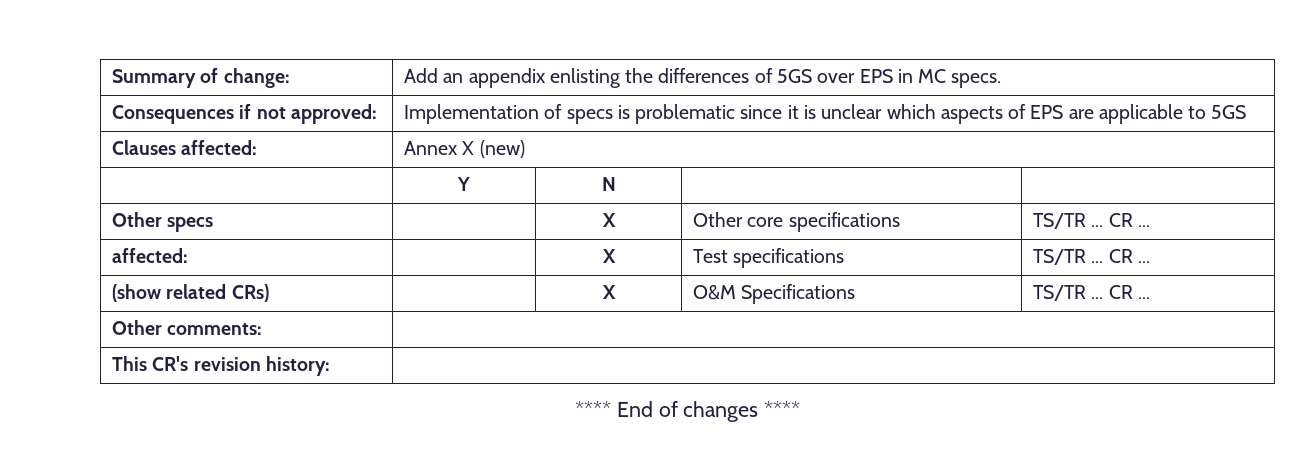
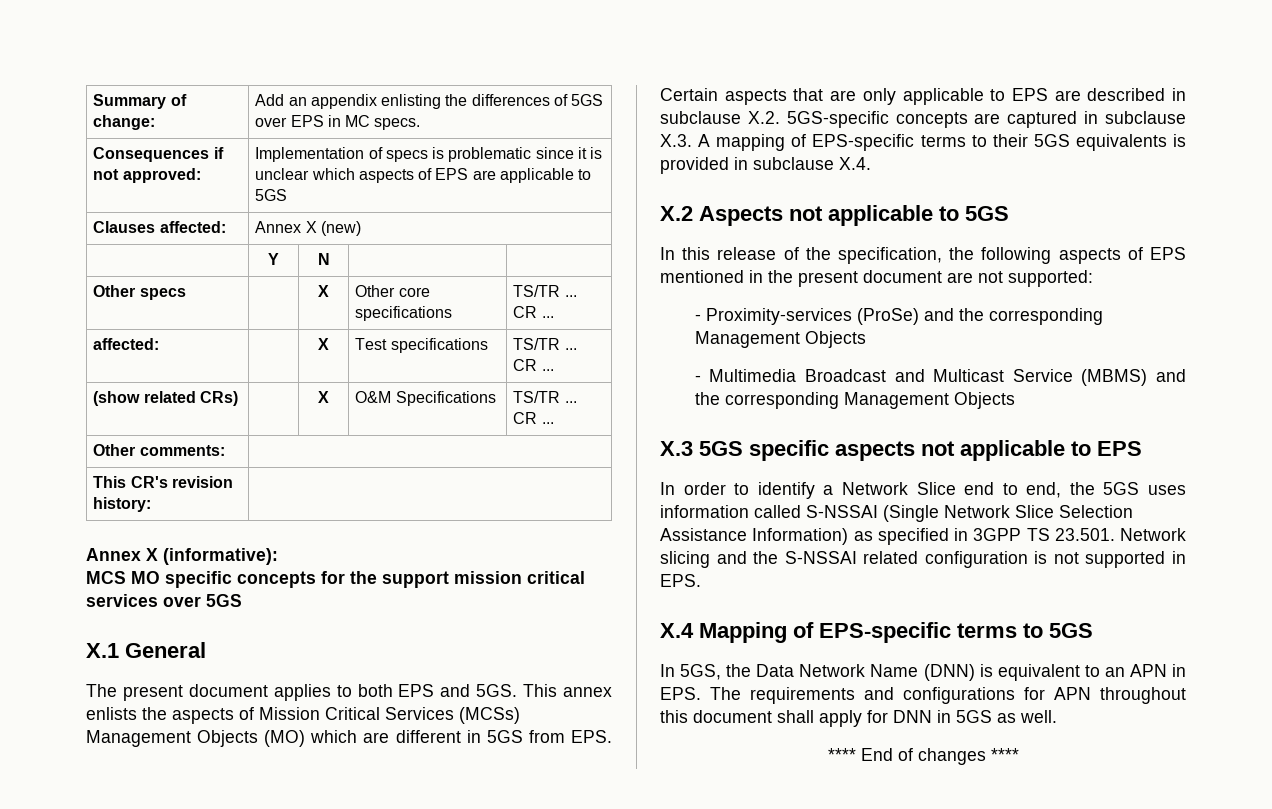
+ Annex X (informative):
+ MCS MO specific concepts for the support mission critical services over 5GS
+ X.1 General
+ The present document applies to both EPS and 5GS. This annex enlists the aspects of Mission Critical Services (MCSs) Management Objects (MO) which are different in 5GS from EPS. Certain aspects that are only applicable to EPS are described in subclause X.2. 5GS-specific concepts are captured in subclause X.3. A mapping of EPS-specific terms to their 5GS equivalents is provided in subclause X.4.
+ X.2 Aspects not applicable to 5GS
+ In this release of the specification, the following aspects of EPS mentioned in the present document are not supported:
+ - Proximity-services (ProSe) and the corresponding Management Objects
+ - Multimedia Broadcast and Multicast Service (MBMS) and the corresponding Management Objects
+ X.3 5GS specific aspects not applicable to EPS
+ In order to identify a Network Slice end to end, the 5GS uses information called S-NSSAI (Single Network Slice Selection Assistance Information) as specified in 3GPP TS 23.501. Network slicing and the S-NSSAI related configuration is not supported in EPS.
+ X.4 Mapping of EPS-specific terms to 5GS
+ In 5GS, the Data Network Name (DNN) is equivalent to an APN in EPS. The requirements and configurations for APN throughout this document shall apply for DNN in 5GS as well.

